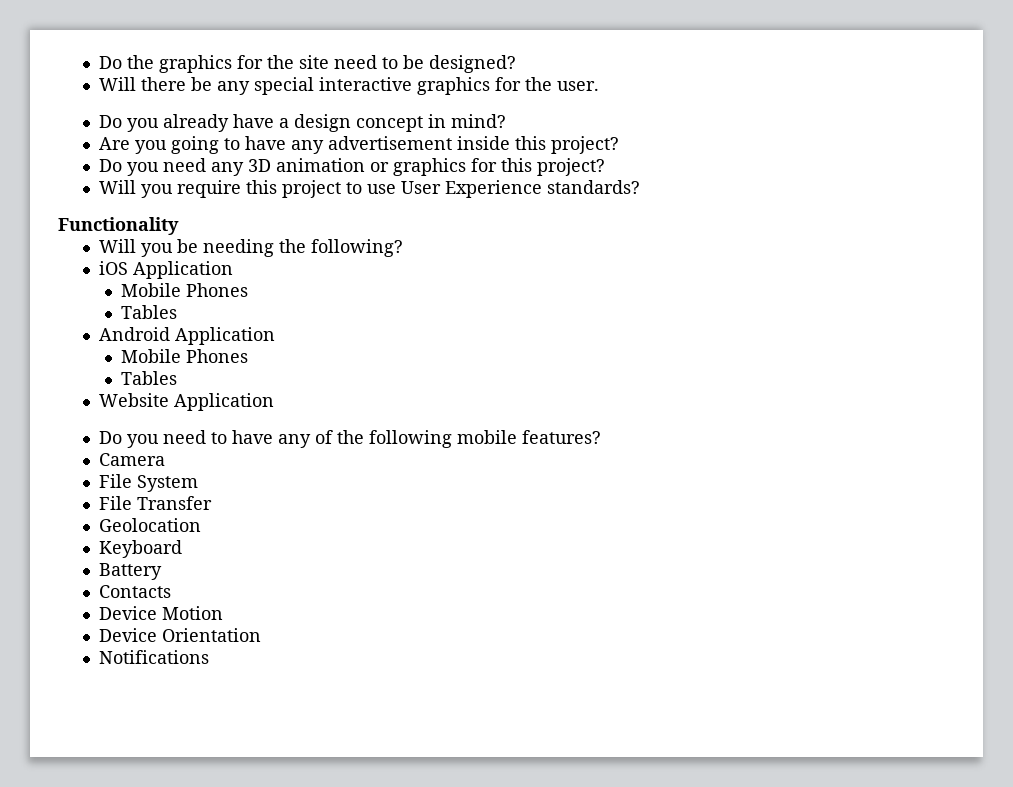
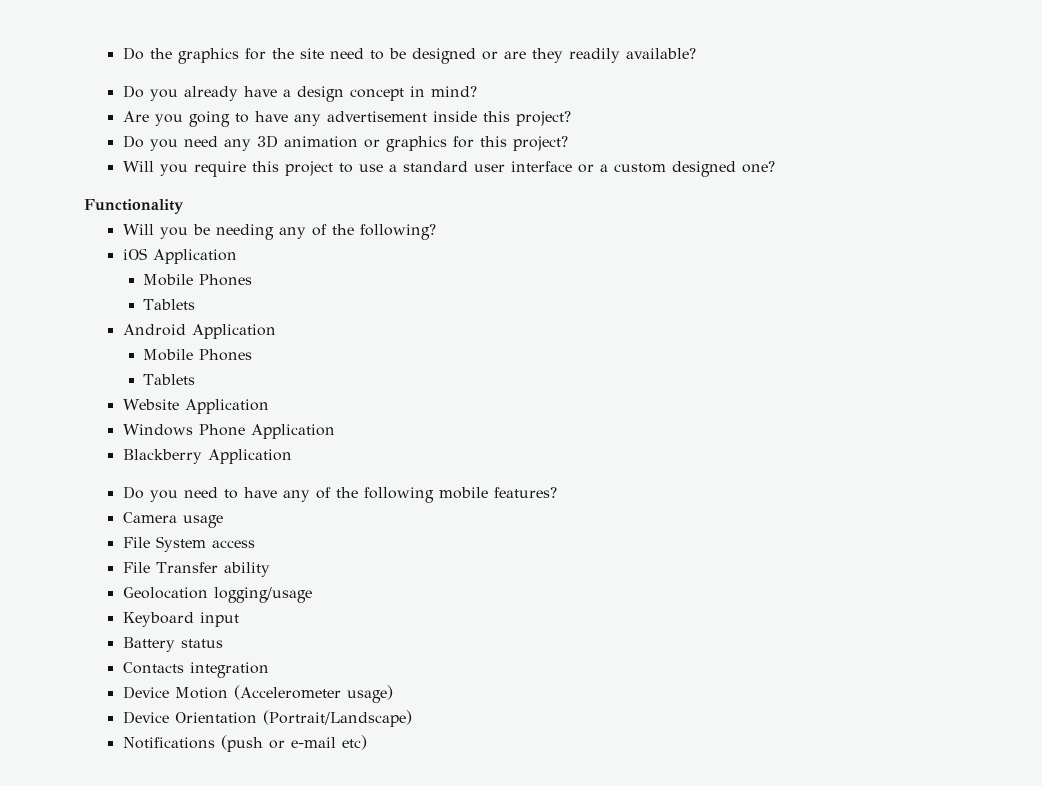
- Do the graphics for the site need to be designed?
- Will there be any special interactive graphics for the user.
+ Do the graphics for the site need to be designed or are they readily available?
- Will you require this project to use User Experience standards?
+ Will you require this project to use a standard user interface or a custom designed one?
- Will you be needing the following?
+ Will you be needing any of the following?
  iOS Application
  Mobile Phones
- Tables
+ Tablets
  Android Application
  Mobile Phones
- Tables
+ Tablets
+ Windows Phone Application
+ Blackberry Application
- Camera
+ Camera usage
- File System
+ File System access
- File Transfer
+ File Transfer ability
- Geolocation
+ Geolocation logging/usage
- Keyboard
+ Keyboard input
- Battery
+ Battery status
- Contacts
+ Contacts integration
- Device Motion
+ Device Motion (Accelerometer usage)
- Device Orientation
+ Device Orientation (Portrait/Landscape)
- Notifications
+ Notifications (push or e-mail etc)

